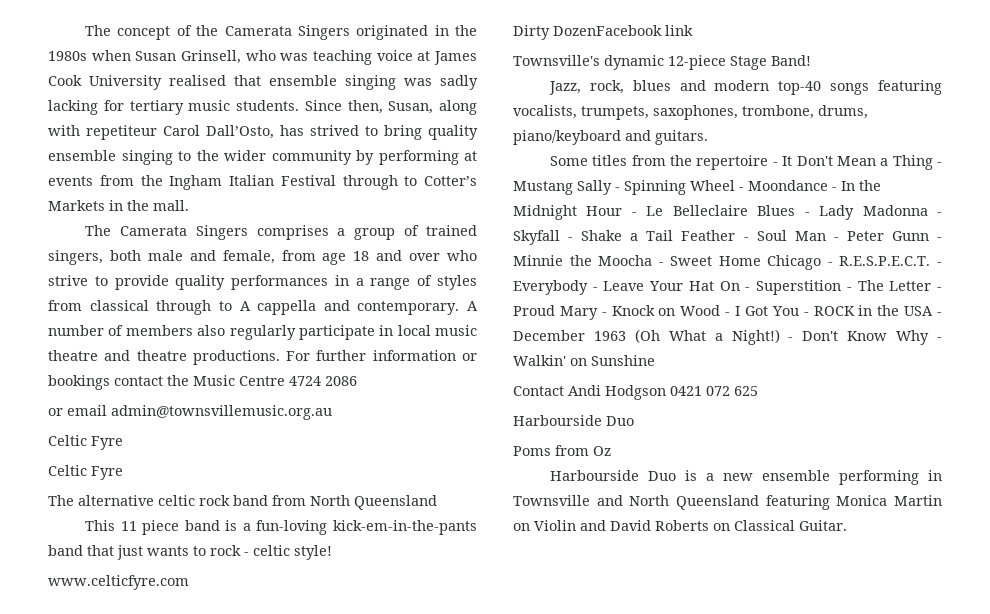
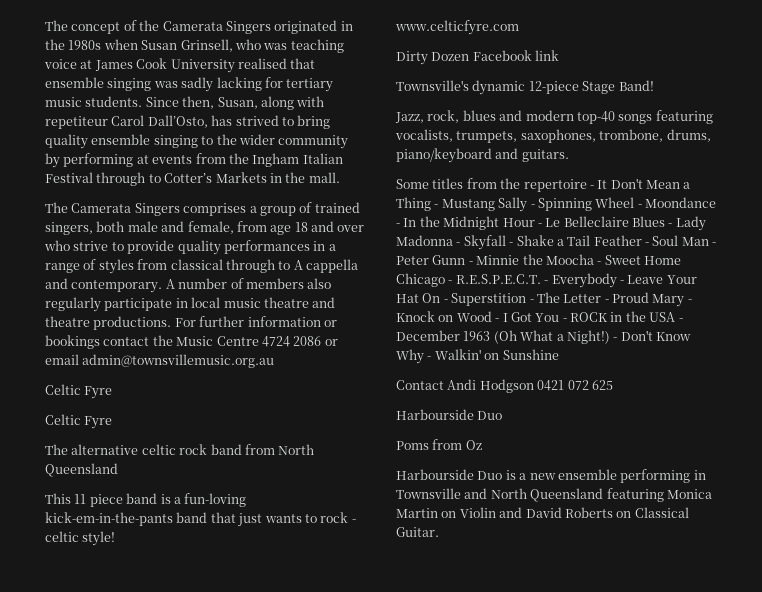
- For further information or bookings contact the Music Centre 4724 2086
- or email admin@townsvillemusic.org.au
+ For further information or bookings contact the Music Centre 4724 2086 or email admin@townsvillemusic.org.au
- Dirty DozenFacebook link
+ Dirty Dozen Facebook link

